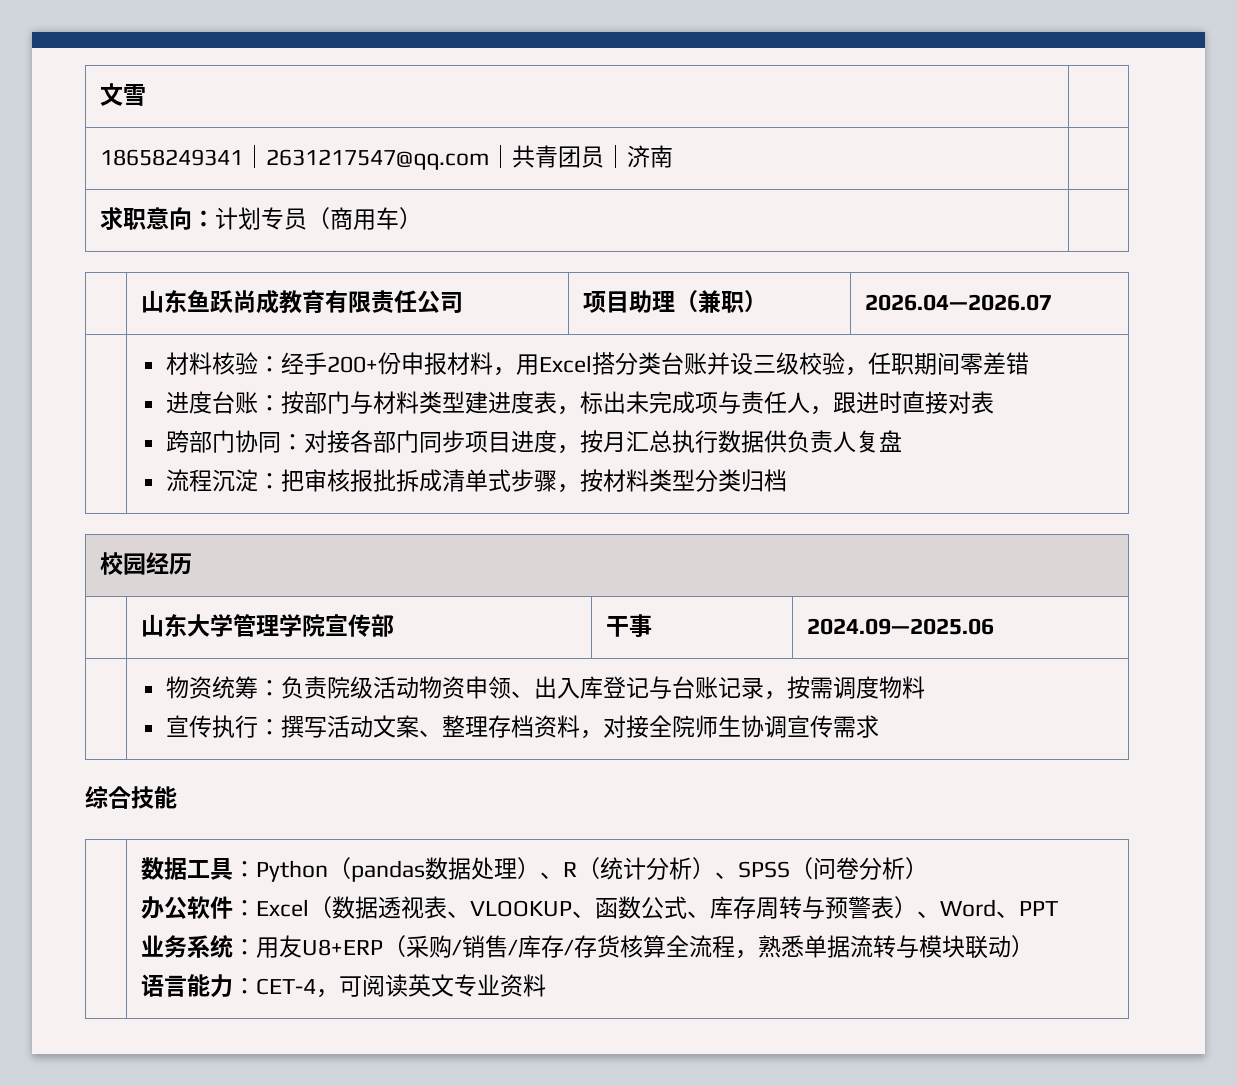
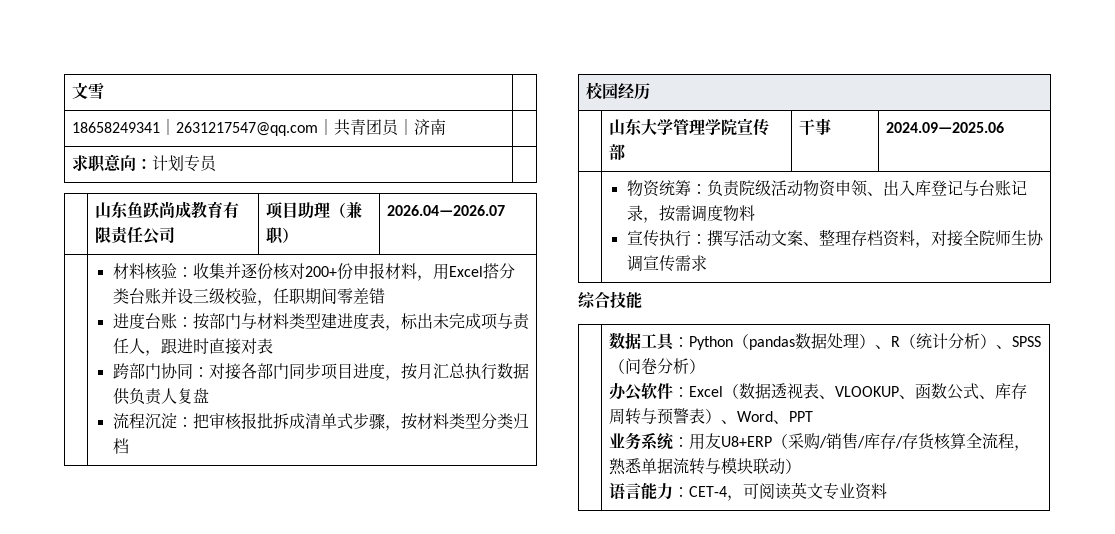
- 求职意向：计划专员（商用车） |
+ 求职意向：计划专员 |
- 材料核验：经手200+份申报材料，用Excel搭分类台账并设三级校验，任职期间零差错
+ 材料核验：收集并逐份核对200+份申报材料，用Excel搭分类台账并设三级校验，任职期间零差错

